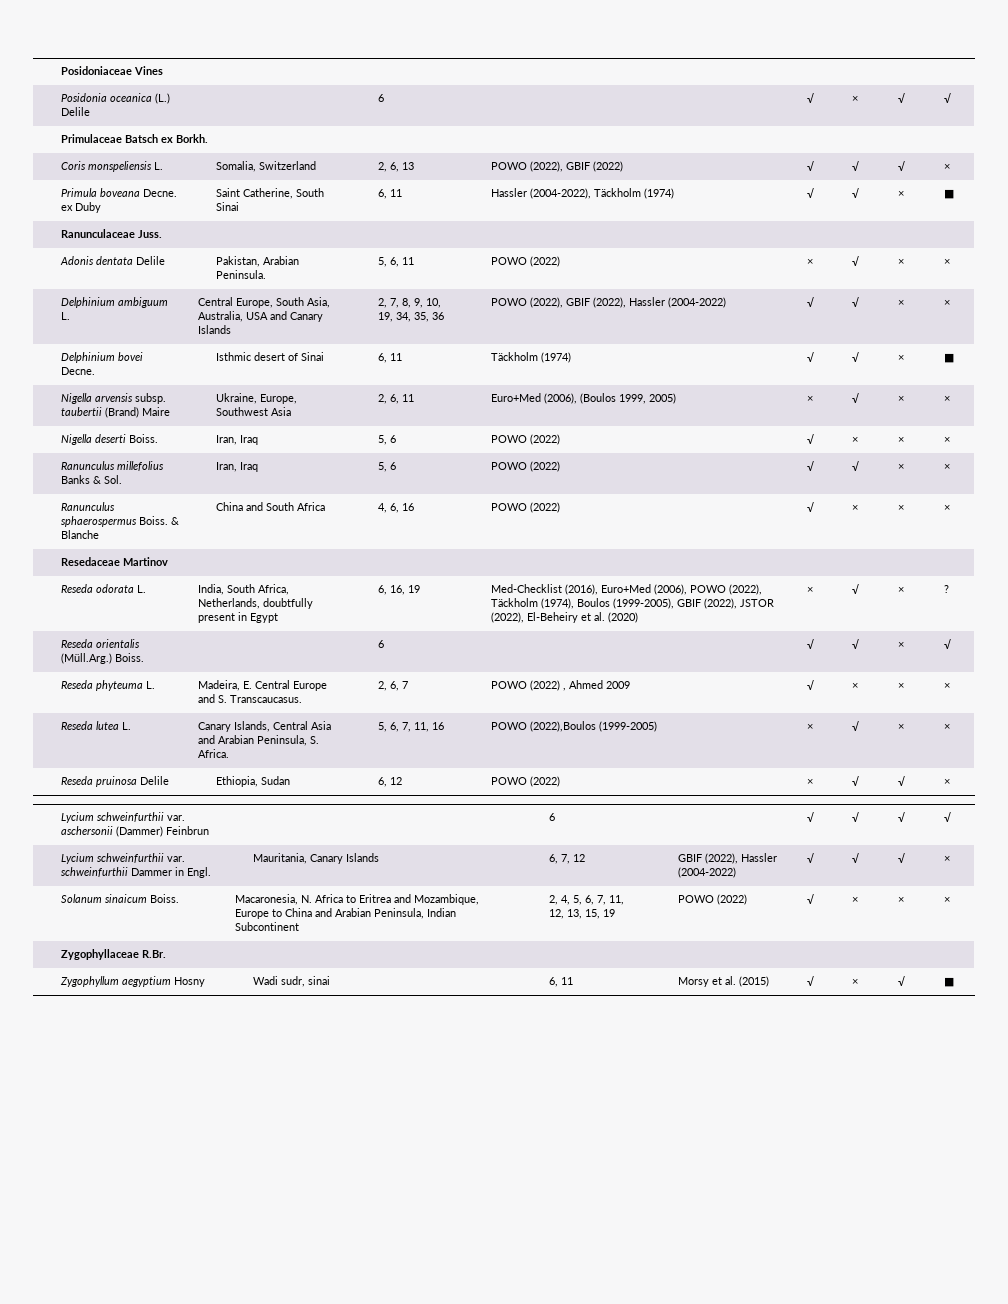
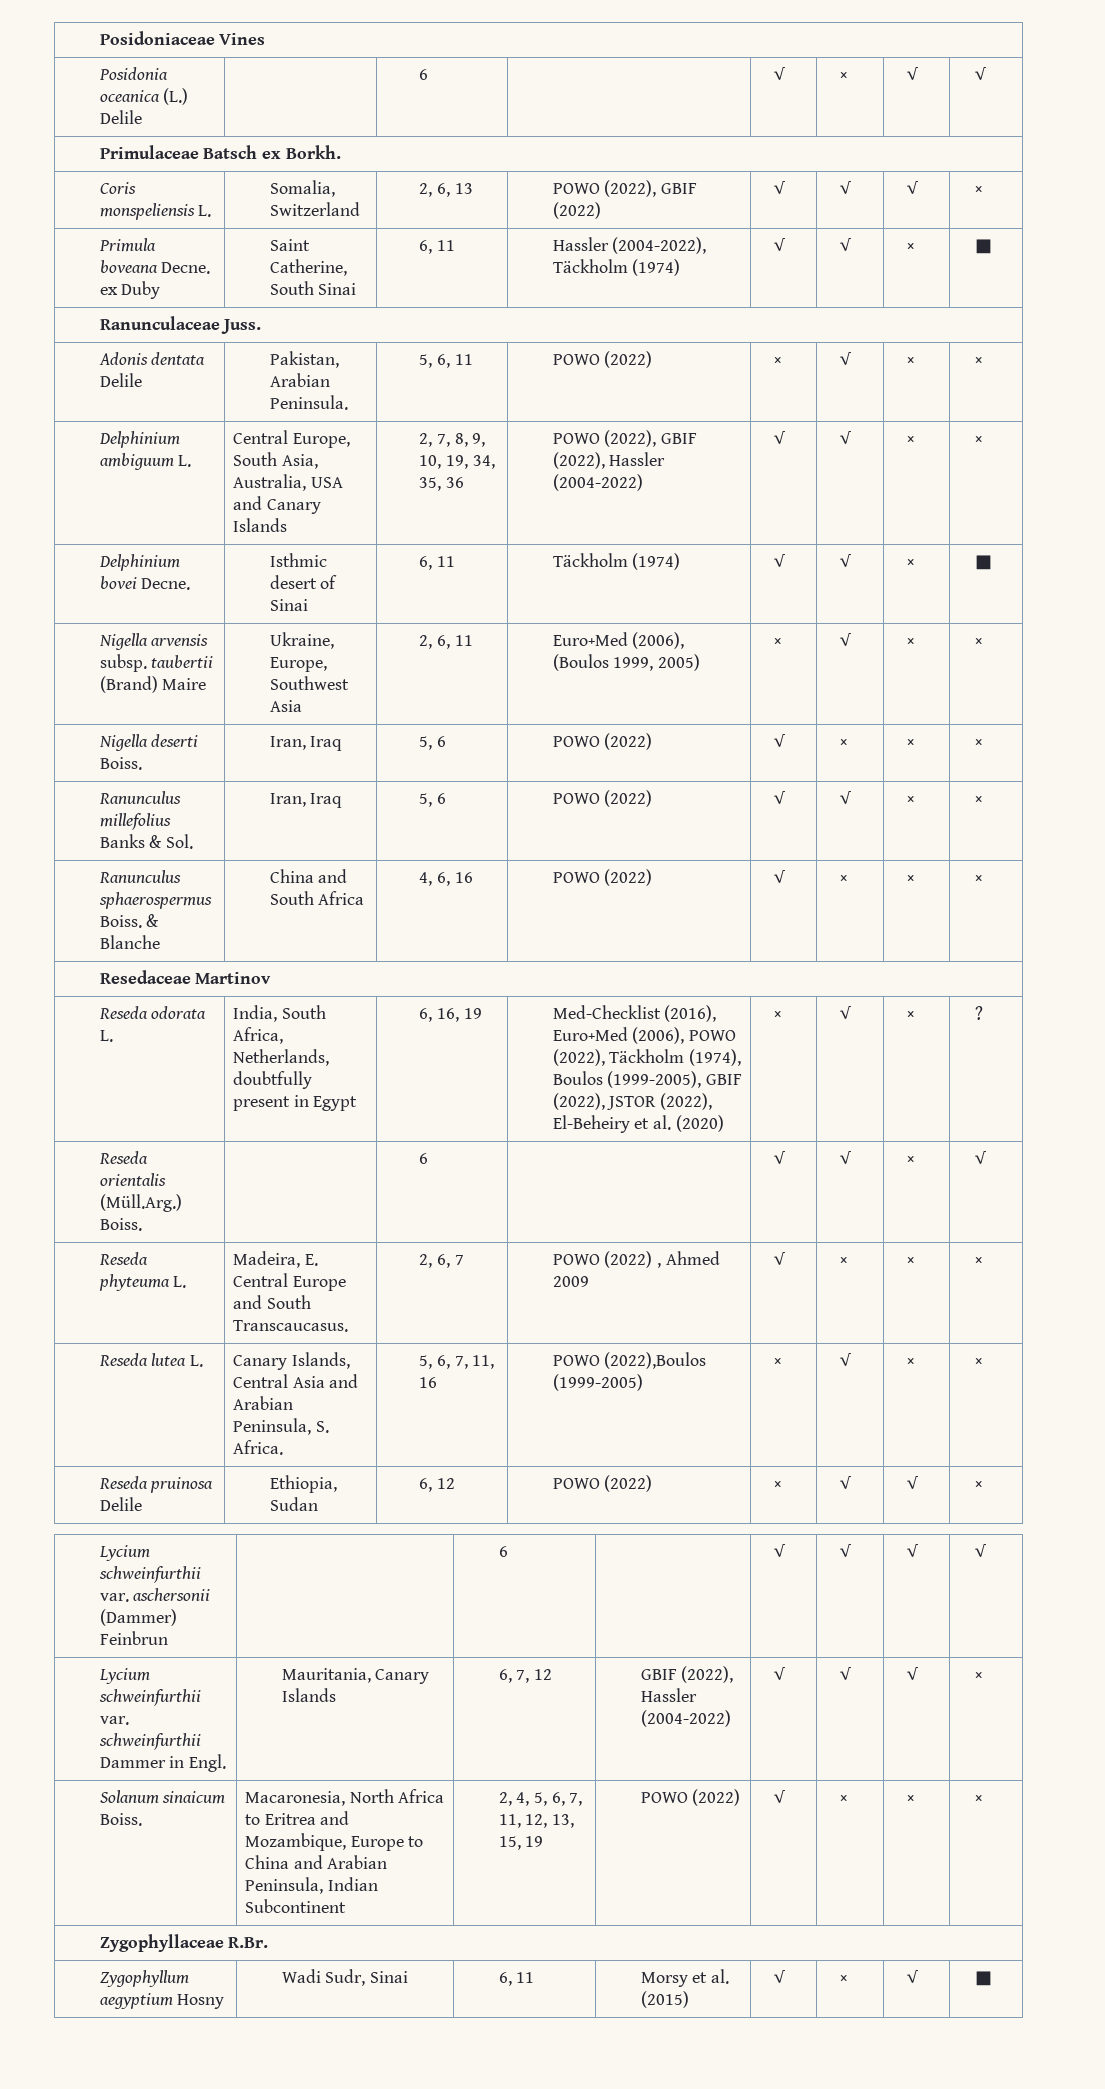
- Reseda phyteuma L. | Madeira, E. Central Europe and S. Transcaucasus. | 2, 6, 7 | POWO (2022) , Ahmed 2009 | √ | × | × | ×
+ Reseda phyteuma L. | Madeira, E. Central Europe and South Transcaucasus. | 2, 6, 7 | POWO (2022) , Ahmed 2009 | √ | × | × | ×
- Solanum sinaicum Boiss. | Macaronesia, N. Africa to Eritrea and Mozambique, Europe to China and Arabian Peninsula, Indian Subcontinent | 2, 4, 5, 6, 7, 11, 12, 13, 15, 19 | POWO (2022) | √ | × | × | ×
+ Solanum sinaicum Boiss. | Macaronesia, North Africa to Eritrea and Mozambique, Europe to China and Arabian Peninsula, Indian Subcontinent | 2, 4, 5, 6, 7, 11, 12, 13, 15, 19 | POWO (2022) | √ | × | × | ×
- Zygophyllum aegyptium Hosny | Wadi sudr, sinai | 6, 11 | Morsy et al. (2015) | √ | × | √ | ■
+ Zygophyllum aegyptium Hosny | Wadi Sudr, Sinai | 6, 11 | Morsy et al. (2015) | √ | × | √ | ■

